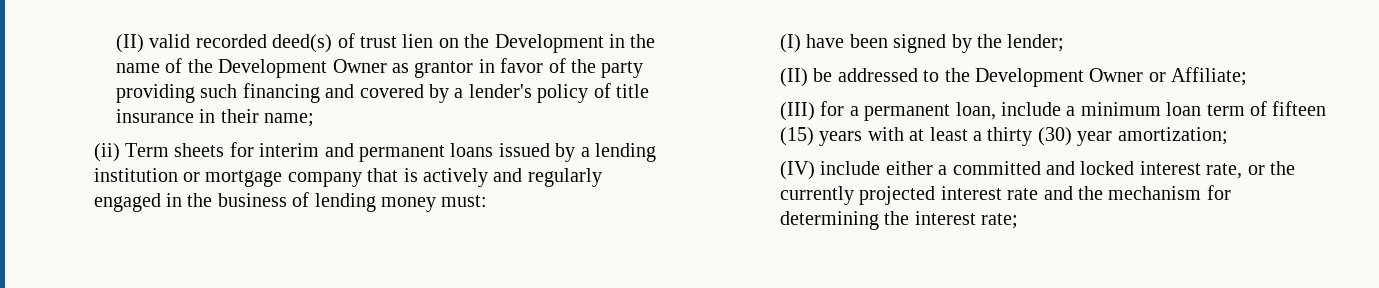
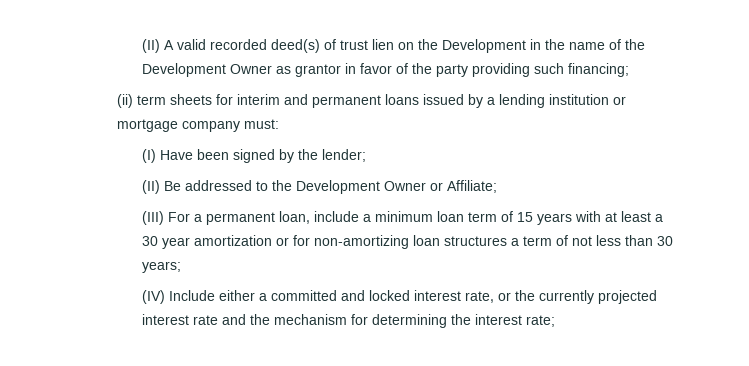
- (II) valid recorded deed(s) of trust lien on the Development in the name of the Development Owner as grantor in favor of the party providing such financing and covered by a lender's policy of title insurance in their name;
+ (II) A valid recorded deed(s) of trust lien on the Development in the name of the Development Owner as grantor in favor of the party providing such financing;
- (ii) Term sheets for interim and permanent loans issued by a lending institution or mortgage company that is actively and regularly engaged in the business of lending money must:
+ (ii) term sheets for interim and permanent loans issued by a lending institution or mortgage company must:
- (I) have been signed by the lender;
+ (I) Have been signed by the lender;
- (II) be addressed to the Development Owner or Affiliate;
+ (II) Be addressed to the Development Owner or Affiliate;
- (III) for a permanent loan, include a minimum loan term of fifteen (15) years with at least a thirty (30) year amortization;
+ (III) For a permanent loan, include a minimum loan term of 15 years with at least a 30 year amortization or for non-amortizing loan structures a term of not less than 30 years;
- (IV) include either a committed and locked interest rate, or the currently projected interest rate and the mechanism for determining the interest rate;
+ (IV) Include either a committed and locked interest rate, or the currently projected interest rate and the mechanism for determining the interest rate;

